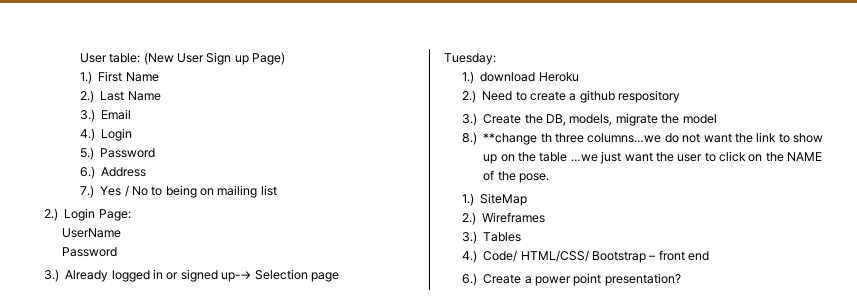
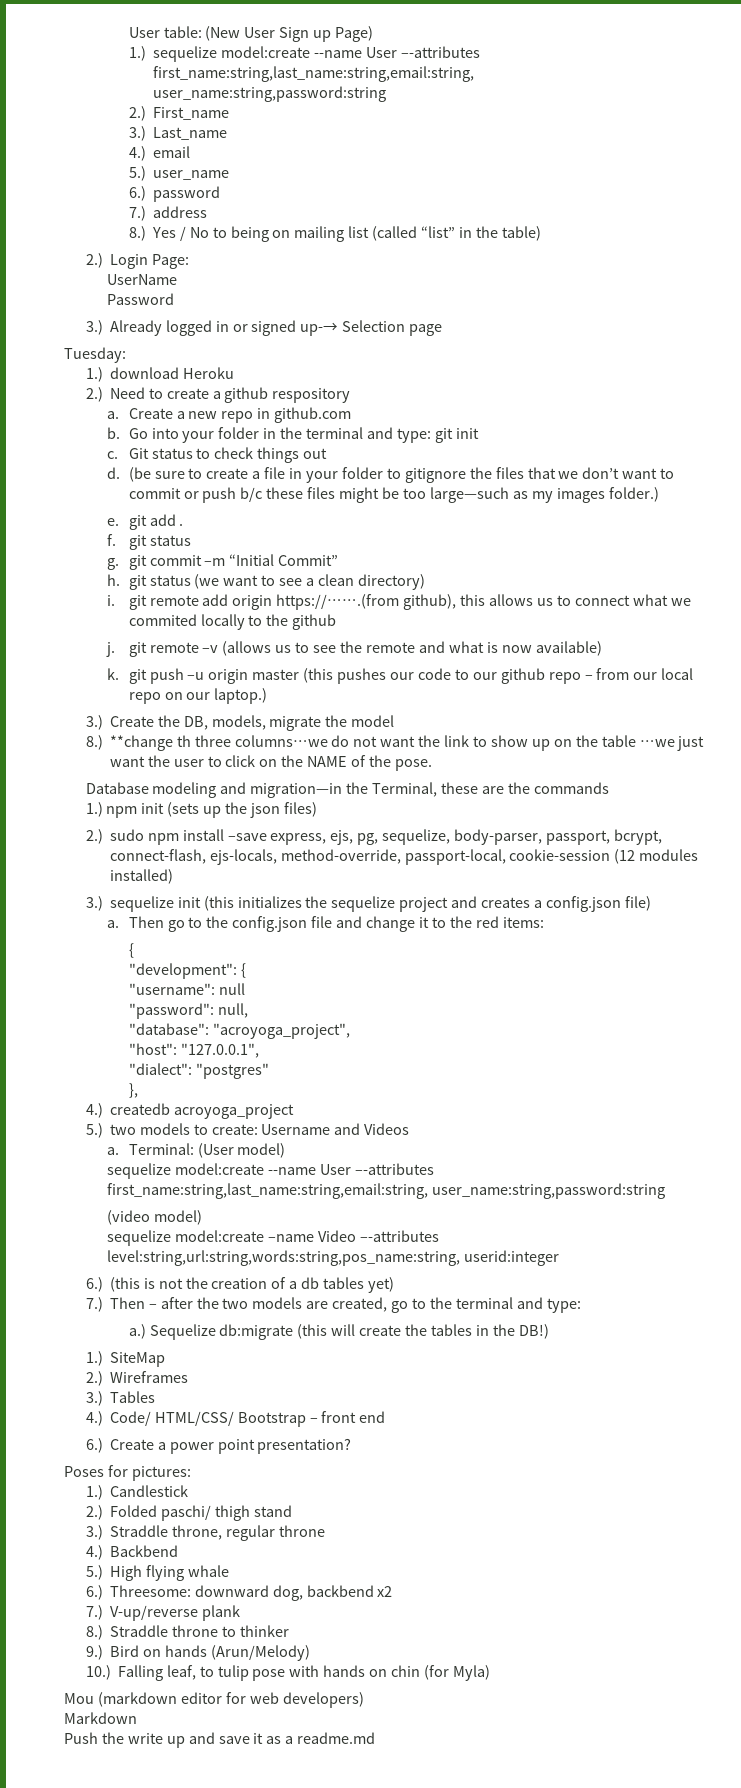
- 1.) First Name
- 2.) Last Name
- 3.) Email
- 4.) Login
- 5.) Password
- 6.) Address
- 7.) Yes / No to being on mailing list
+ 1.) sequelize model:create --name User –-attributes first_name:string,last_name:string,email:string, user_name:string,password:string
+ 2.) First_name
+ 3.) Last_name
+ 4.) email
+ 5.) user_name
+ 6.) password
+ 7.) address
+ 8.) Yes / No to being on mailing list (called “list” in the table)
+ a. Create a new repo in github.com
+ b. Go into your folder in the terminal and type: git init
+ c. Git status to check things out
+ d. (be sure to create a file in your folder to gitignore the files that we don’t want to commit or push b/c these files might be too large—such as my images folder.)
+ e. git add .
+ f. git status
+ g. git commit –m “Initial Commit”
+ h. git status (we want to see a clean directory)
+ i. git remote add origin https://…….(from github), this allows us to connect what we commited locally to the github
+ j. git remote –v (allows us to see the remote and what is now available)
+ k. git push –u origin master (this pushes our code to our github repo – from our local repo on our laptop.)
+ Database modeling and migration—in the Terminal, these are the commands
+ 1.) npm init (sets up the json files)
+ 2.) sudo npm install –save express, ejs, pg, sequelize, body-parser, passport, bcrypt, connect-flash, ejs-locals, method-override, passport-local, cookie-session (12 modules installed)
+ 3.) sequelize init (this initializes the sequelize project and creates a config.json file)
+ a. Then go to the config.json file and change it to the red items:
+ {
+ "development": {
+ "username": null
+ "password": null,
+ "database": "acroyoga_project",
+ "host": "127.0.0.1",
+ "dialect": "postgres"
+ },
+ 4.) createdb acroyoga_project
+ 5.) two models to create: Username and Videos
+ a. Terminal: (User model)
+ sequelize model:create --name User –-attributes first_name:string,last_name:string,email:string, user_name:string,password:string
+ (video model)
+ sequelize model:create –name Video –-attributes level:string,url:string,words:string,pos_name:string, userid:integer
+ 6.) (this is not the creation of a db tables yet)
+ 7.) Then – after the two models are created, go to the terminal and type:
+ a.) Sequelize db:migrate (this will create the tables in the DB!)
+ Poses for pictures:
+ 1.) Candlestick
+ 2.) Folded paschi/ thigh stand
+ 3.) Straddle throne, regular throne
+ 4.) Backbend
+ 5.) High flying whale
+ 6.) Threesome: downward dog, backbend x2
+ 7.) V-up/reverse plank
+ 8.) Straddle throne to thinker
+ 9.) Bird on hands (Arun/Melody)
+ 10.) Falling leaf, to tulip pose with hands on chin (for Myla)
+ Mou (markdown editor for web developers)
+ Markdown
+ Push the write up and save it as a readme.md

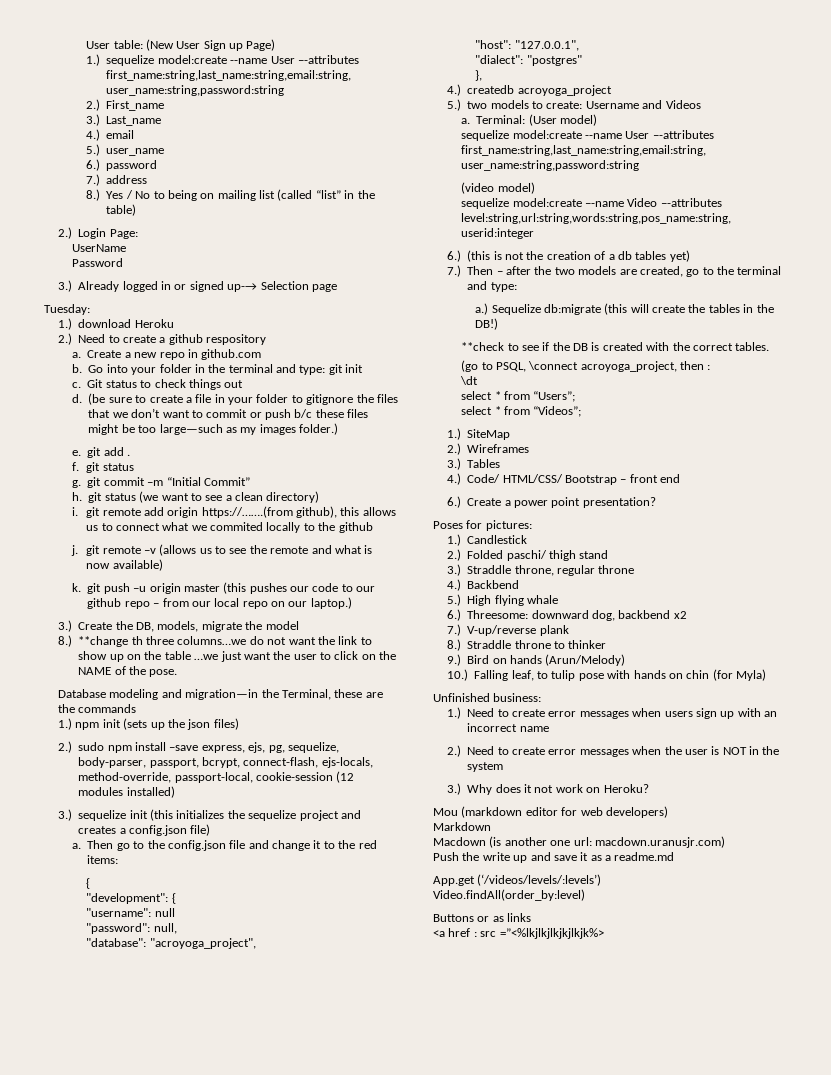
- sequelize model:create –name Video –-attributes level:string,url:string,words:string,pos_name:string, userid:integer
+ sequelize model:create –-name Video –-attributes level:string,url:string,words:string,pos_name:string, userid:integer
+ **check to see if the DB is created with the correct tables.
+ (go to PSQL, \connect acroyoga_project, then :
+ \dt
+ select * from “Users”;
+ select * from “Videos”;
+ Unfinished business:
+ 1.) Need to create error messages when users sign up with an incorrect name
+ 2.) Need to create error messages when the user is NOT in the system
+ 3.) Why does it not work on Heroku?
+ Macdown (is another one url: macdown.uranusjr.com)
+ App.get (‘/videos/levels/:levels’)
+ Video.findAll(order_by:level)
+ Buttons or as links
+ <a href : src =”<%lkjlkjlkjkjlkjk%>

